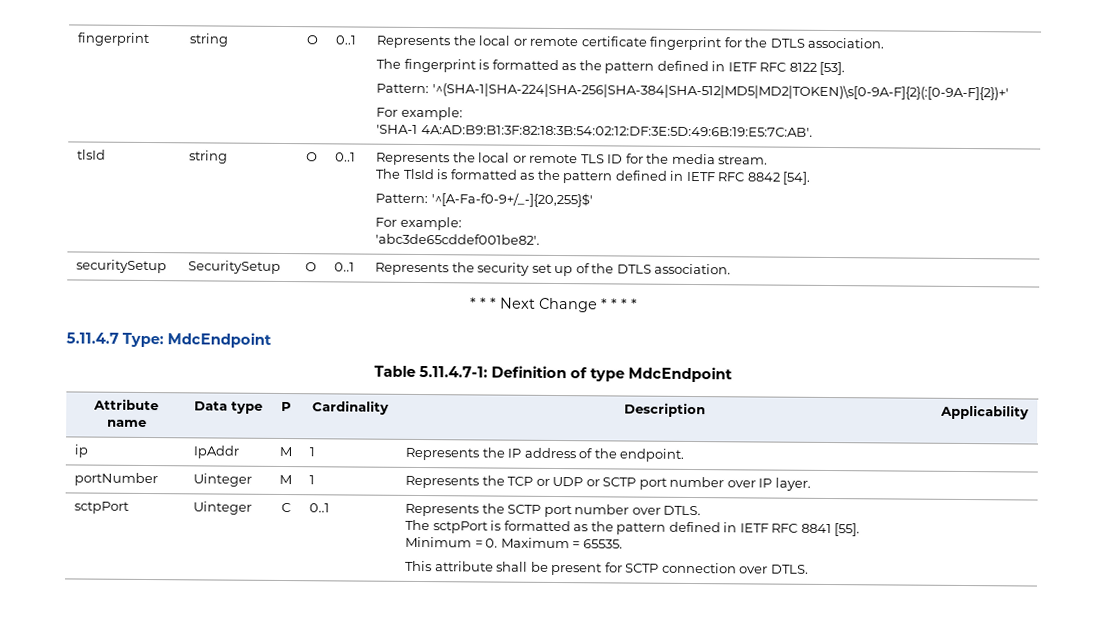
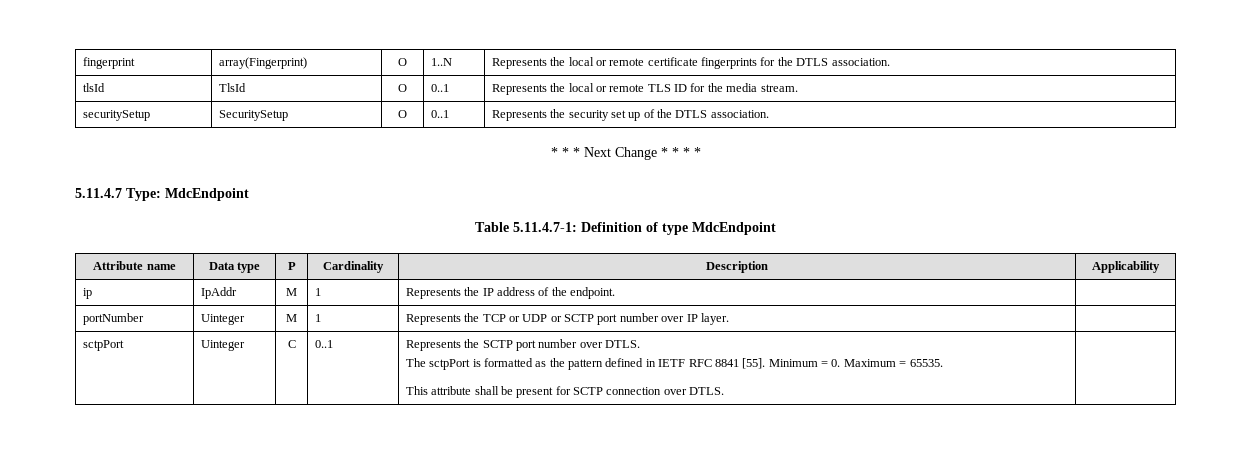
- fingerprint | string | O | 0..1 | Represents the local or remote certificate fingerprint for the DTLS association.
- The fingerprint is formatted as the pattern defined in IETF RFC 8122 [53].
- Pattern: '^(SHA-1|SHA-224|SHA-256|SHA-384|SHA-512|MD5|MD2|TOKEN)\s[0-9A-F]{2}(:[0-9A-F]{2})+'
- For example:
- 'SHA-1 4A:AD:B9:B1:3F:82:18:3B:54:02:12:DF:3E:5D:49:6B:19:E5:7C:AB'.
+ fingerprint | array(Fingerprint) | O | 1..N | Represents the local or remote certificate fingerprints for the DTLS association.
- tlsId | string | O | 0..1 | Represents the local or remote TLS ID for the media stream.
- The TlsId is formatted as the pattern defined in IETF RFC 8842 [54].
- Pattern: '^[A-Fa-f0-9+/_-]{20,255}$'
- For example:
- 'abc3de65cddef001be82'.
+ tlsId | TlsId | O | 0..1 | Represents the local or remote TLS ID for the media stream.

